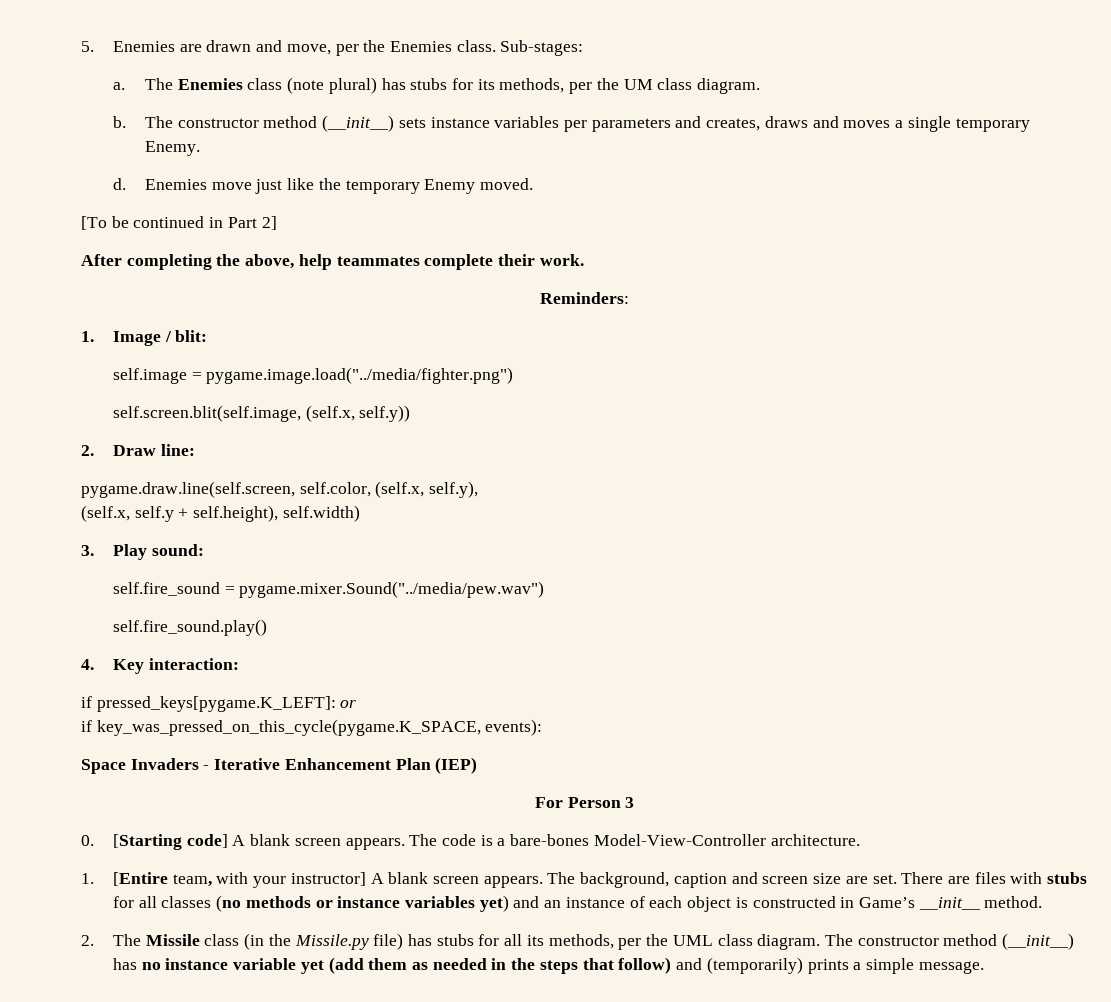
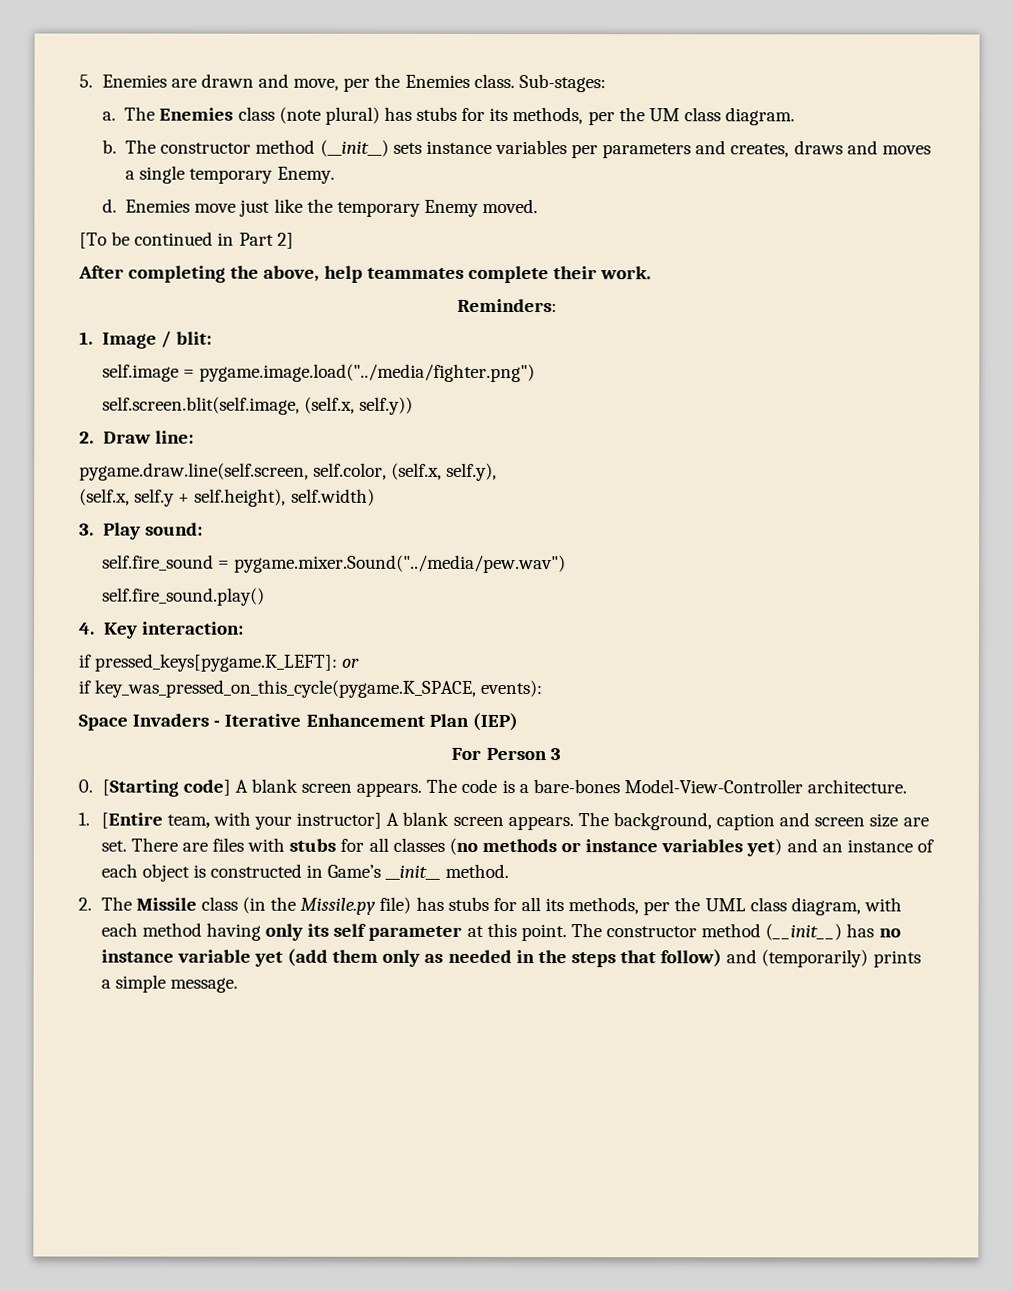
- 2. The Missile class (in the Missile.py file) has stubs for all its methods, per the UML class diagram.
+ 2. The Missile class (in the Missile.py file) has stubs for all its methods, per the UML class diagram, with each method having only its self parameter at this point.
- The constructor method (__init__) has no instance variable yet (add them as needed in the steps that follow) and (temporarily) prints a simple message.
+ The constructor method (__init__) has no instance variable yet (add them only as needed in the steps that follow) and (temporarily) prints a simple message.

